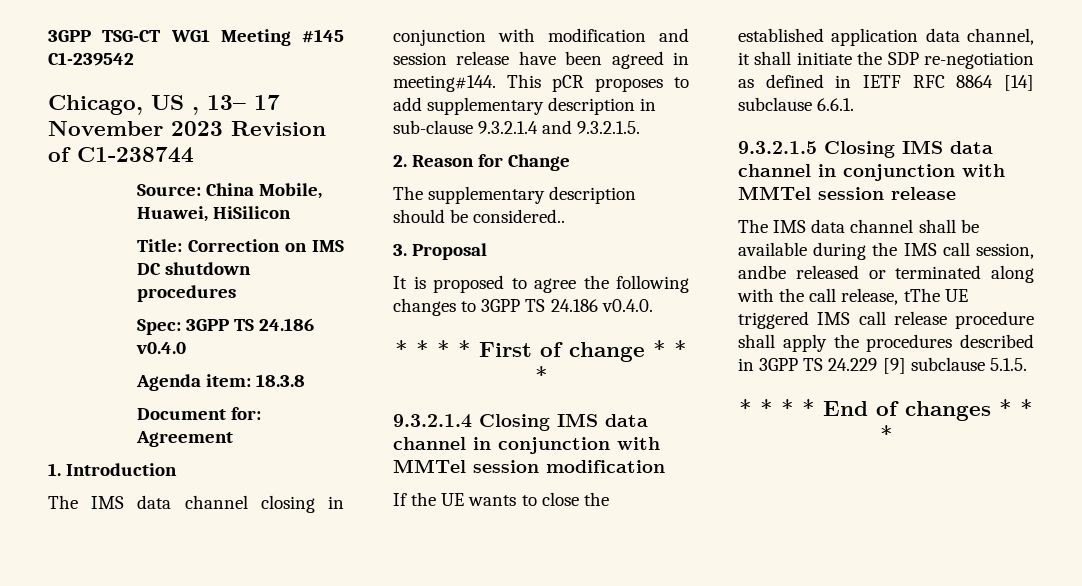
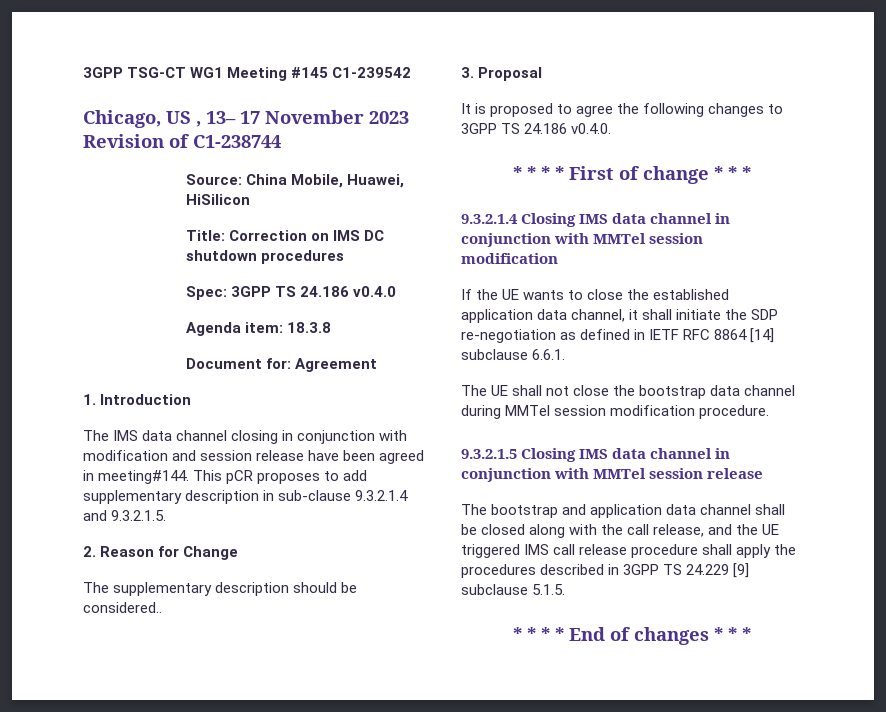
+ The UE shall not close the bootstrap data channel during MMTel session modification procedure.
- The IMS data channel shall be available during the IMS call session, andbe released or terminated along with the call release, tThe UE triggered IMS call release procedure shall apply the procedures described in 3GPP TS 24.229 [9] subclause 5.1.5.
+ The bootstrap and application data channel shall be closed along with the call release, and the UE triggered IMS call release procedure shall apply the procedures described in 3GPP TS 24.229 [9] subclause 5.1.5.

